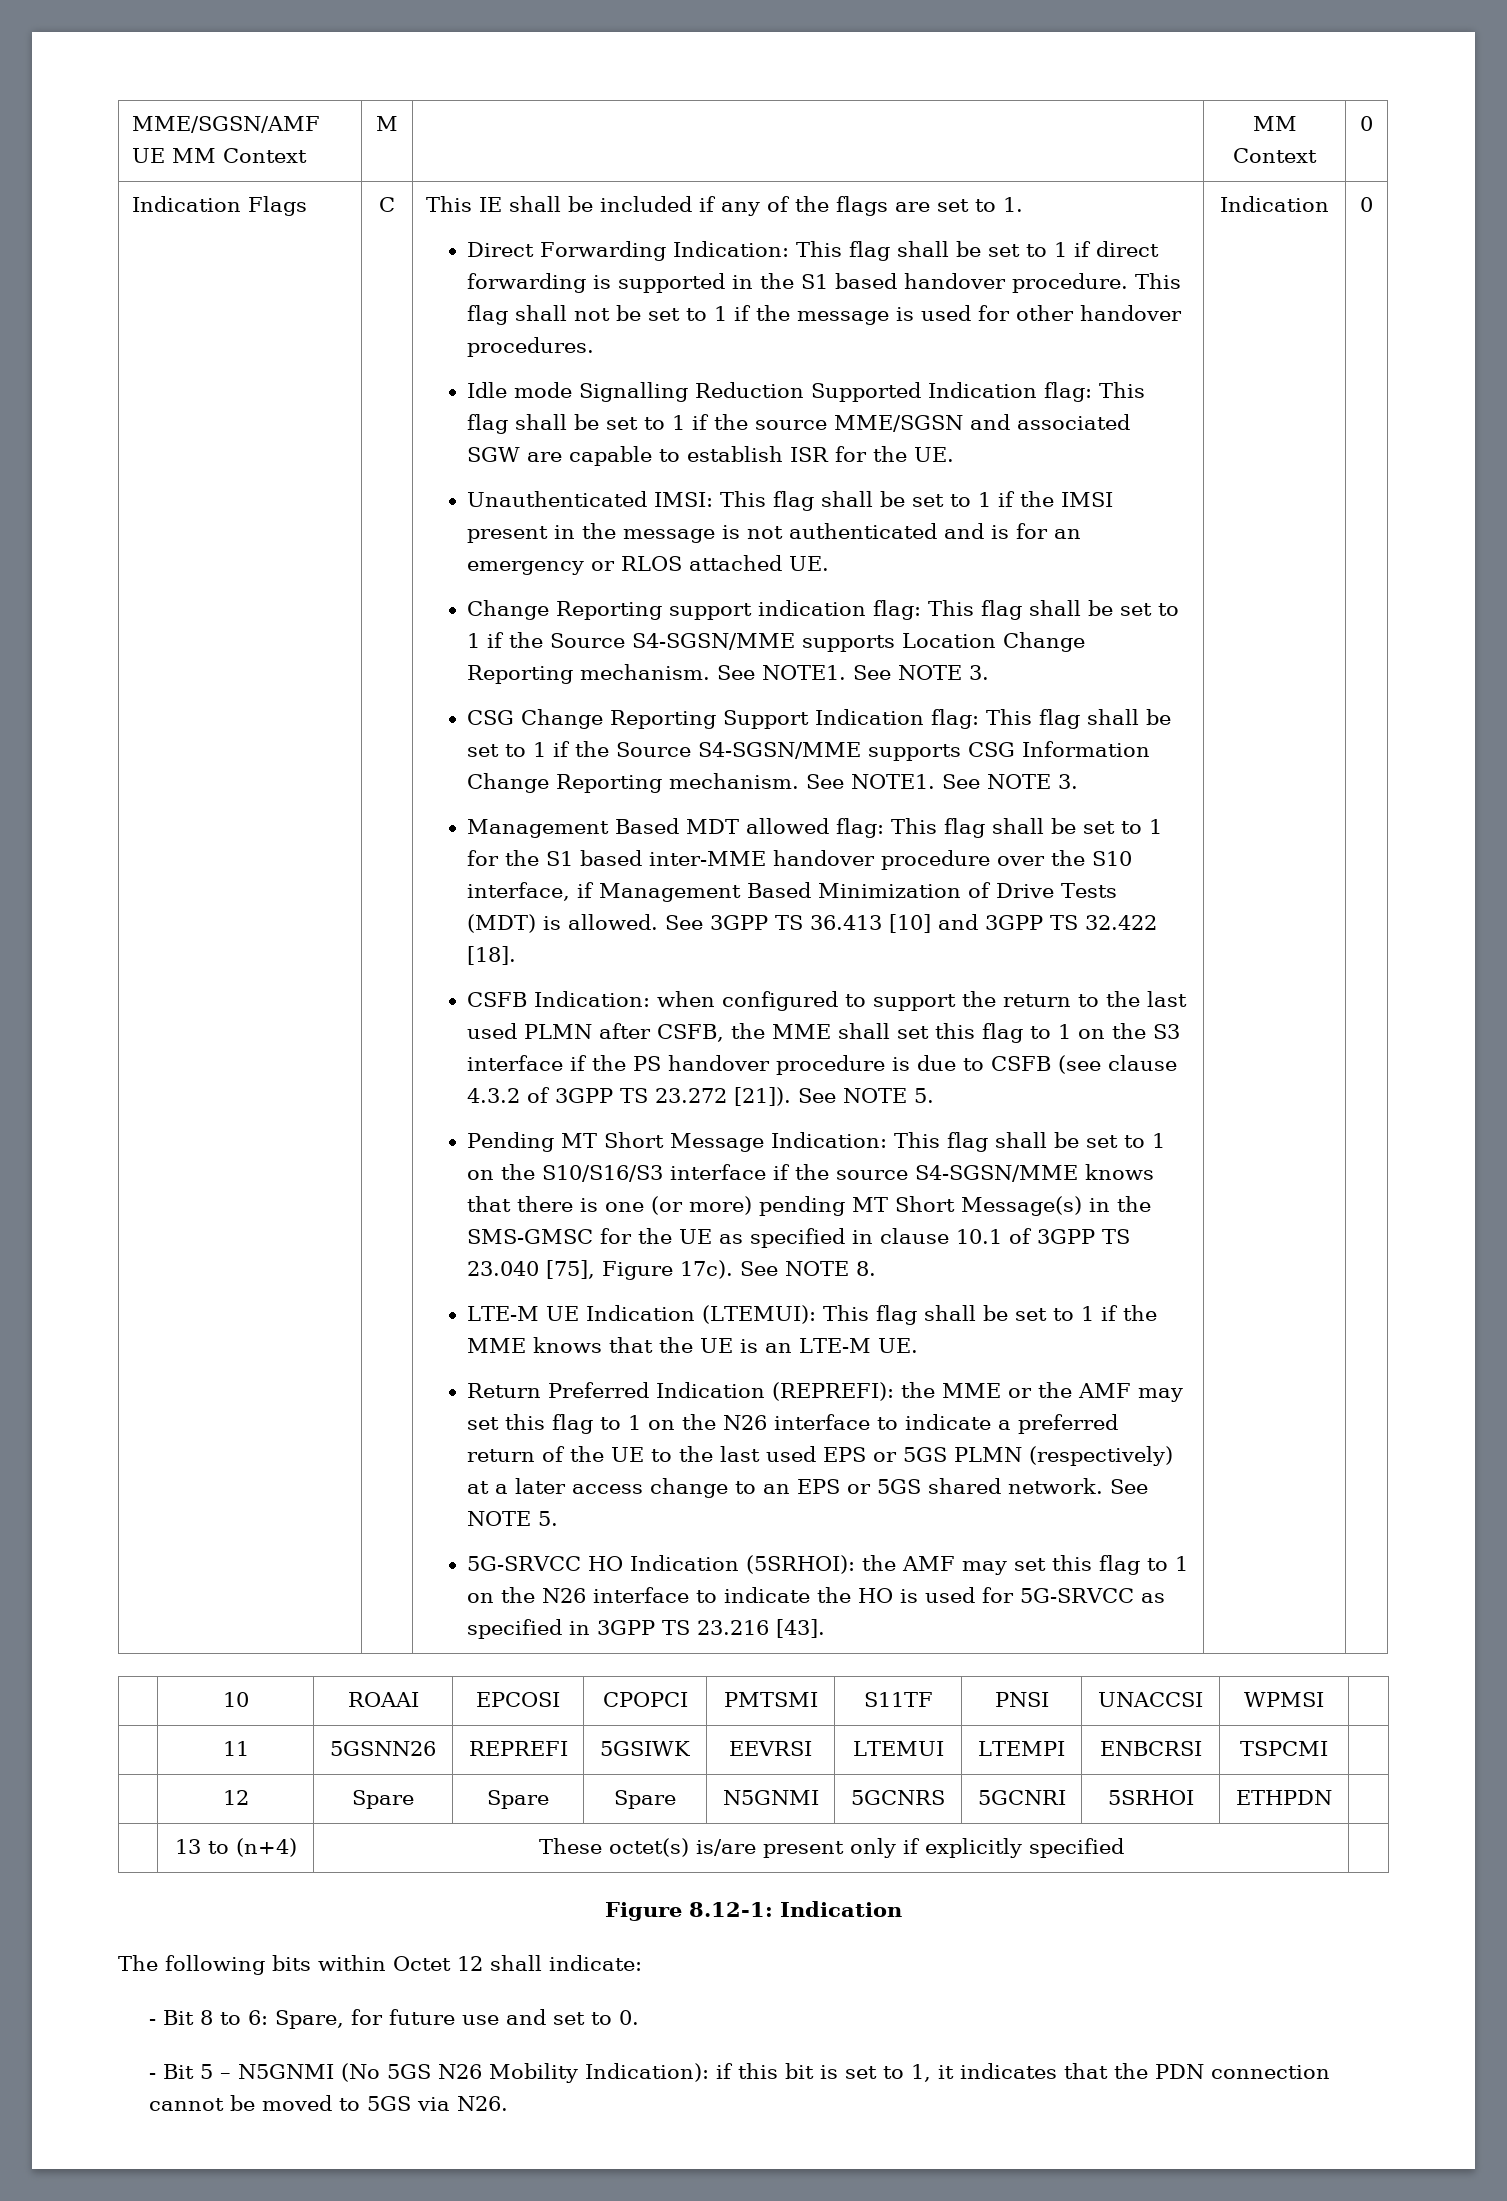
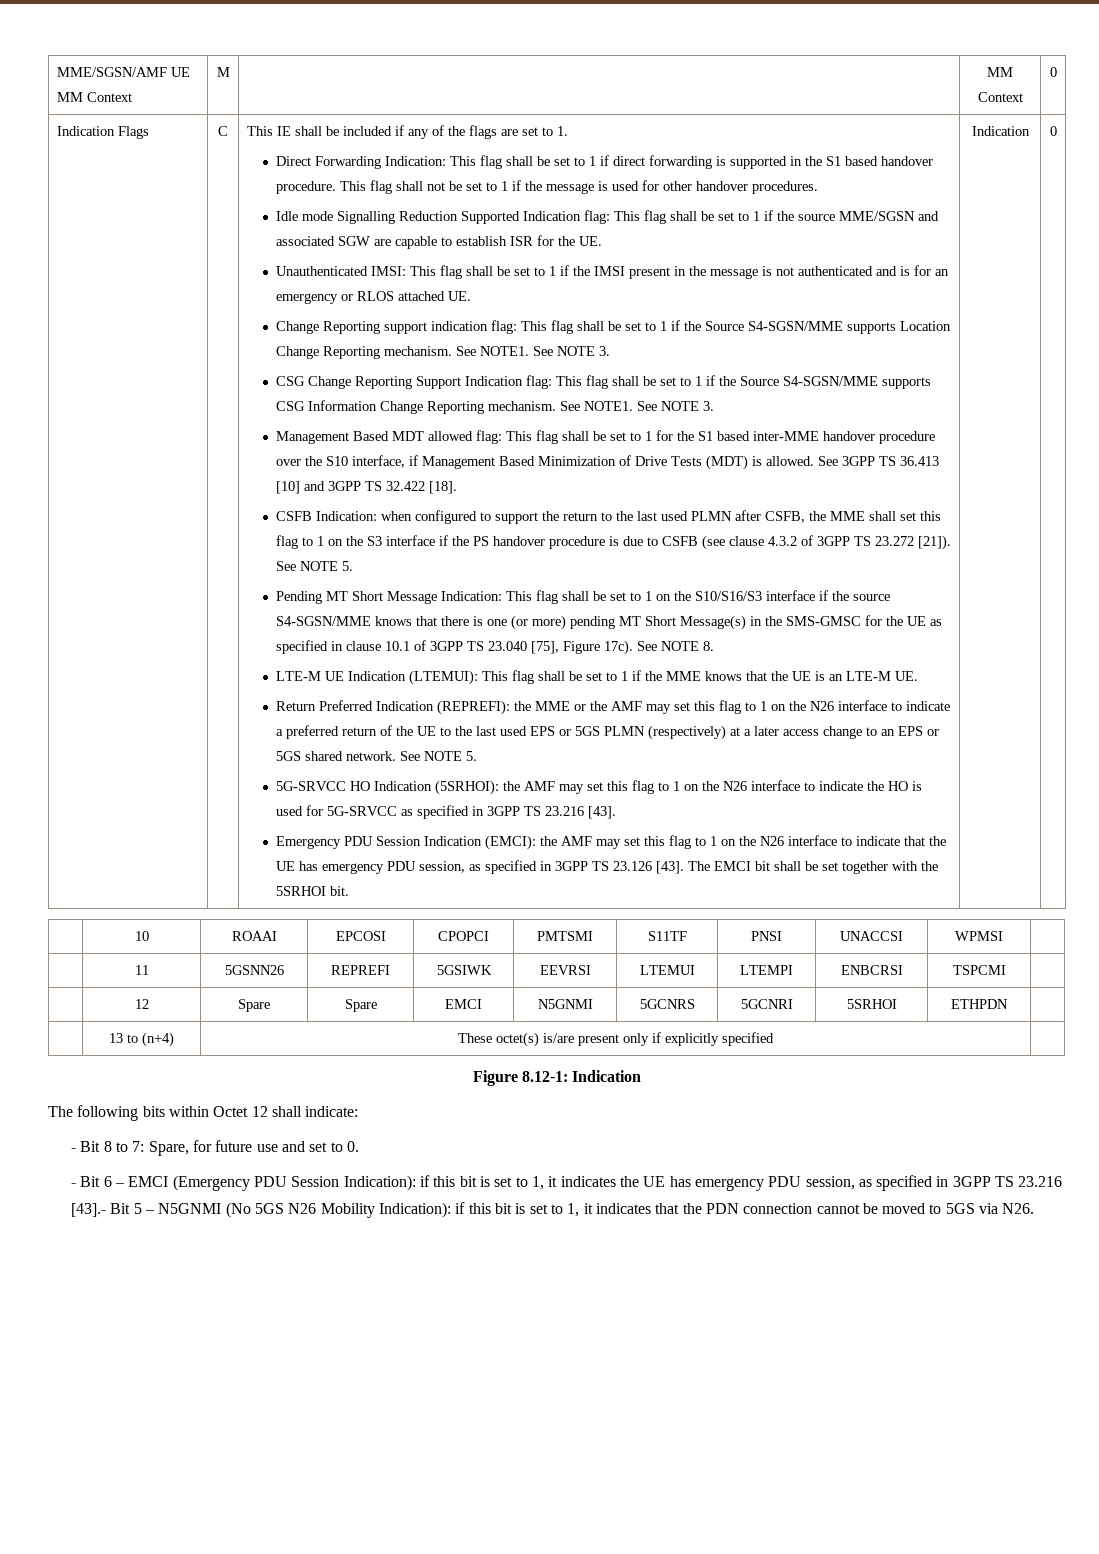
+ Emergency PDU Session Indication (EMCI): the AMF may set this flag to 1 on the N26 interface to indicate that the UE has emergency PDU session, as specified in 3GPP TS 23.126 [43]. The EMCI bit shall be set together with the 5SRHOI bit.
- | 12 | Spare | Spare | Spare | N5GNMI | 5GCNRS | 5GCNRI | 5SRHOI | ETHPDN |
+ | 12 | Spare | Spare | EMCI | N5GNMI | 5GCNRS | 5GCNRI | 5SRHOI | ETHPDN |
- - Bit 8 to 6: Spare, for future use and set to 0.
+ - Bit 8 to 7: Spare, for future use and set to 0.
- - Bit 5 – N5GNMI (No 5GS N26 Mobility Indication): if this bit is set to 1, it indicates that the PDN connection cannot be moved to 5GS via N26.
+ - Bit 6 – EMCI (Emergency PDU Session Indication): if this bit is set to 1, it indicates the UE has emergency PDU session, as specified in 3GPP TS 23.216 [43].- Bit 5 – N5GNMI (No 5GS N26 Mobility Indication): if this bit is set to 1, it indicates that the PDN connection cannot be moved to 5GS via N26.

